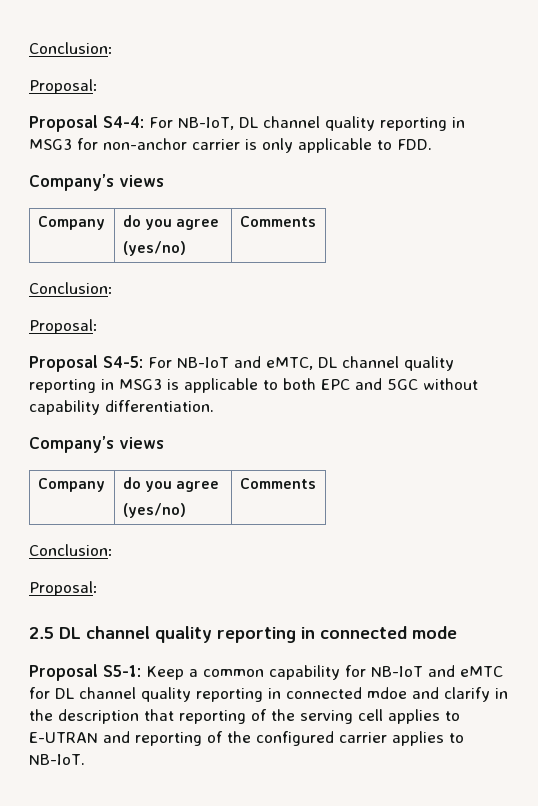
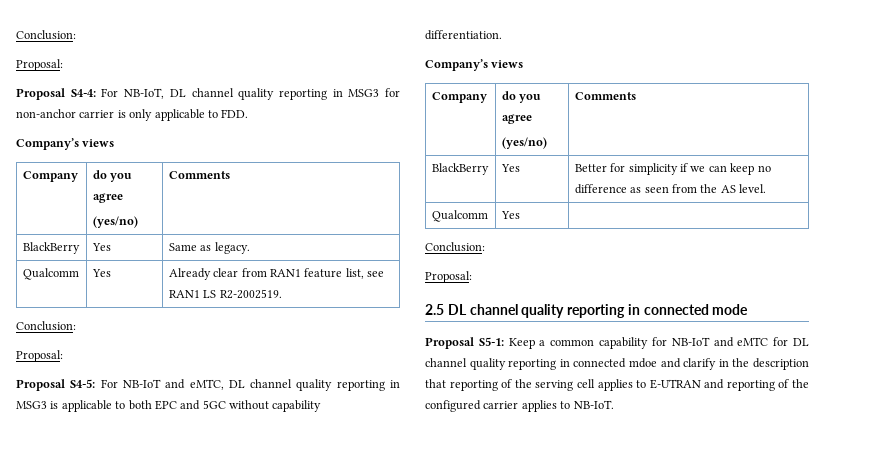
+ BlackBerry | Yes | Same as legacy.
+ Qualcomm | Yes | Already clear from RAN1 feature list, see RAN1 LS R2-2002519.
+ BlackBerry | Yes | Better for simplicity if we can keep no difference as seen from the AS level.
+ Qualcomm | Yes |

